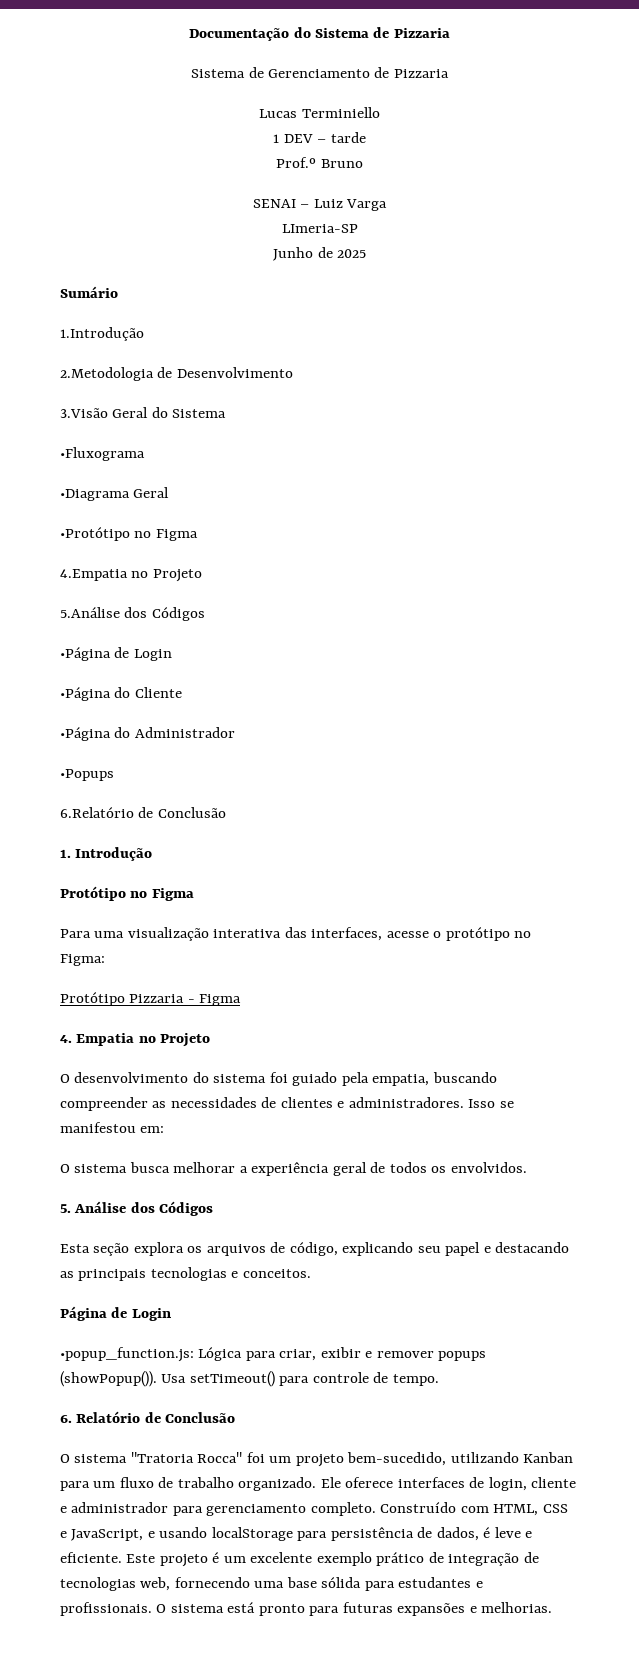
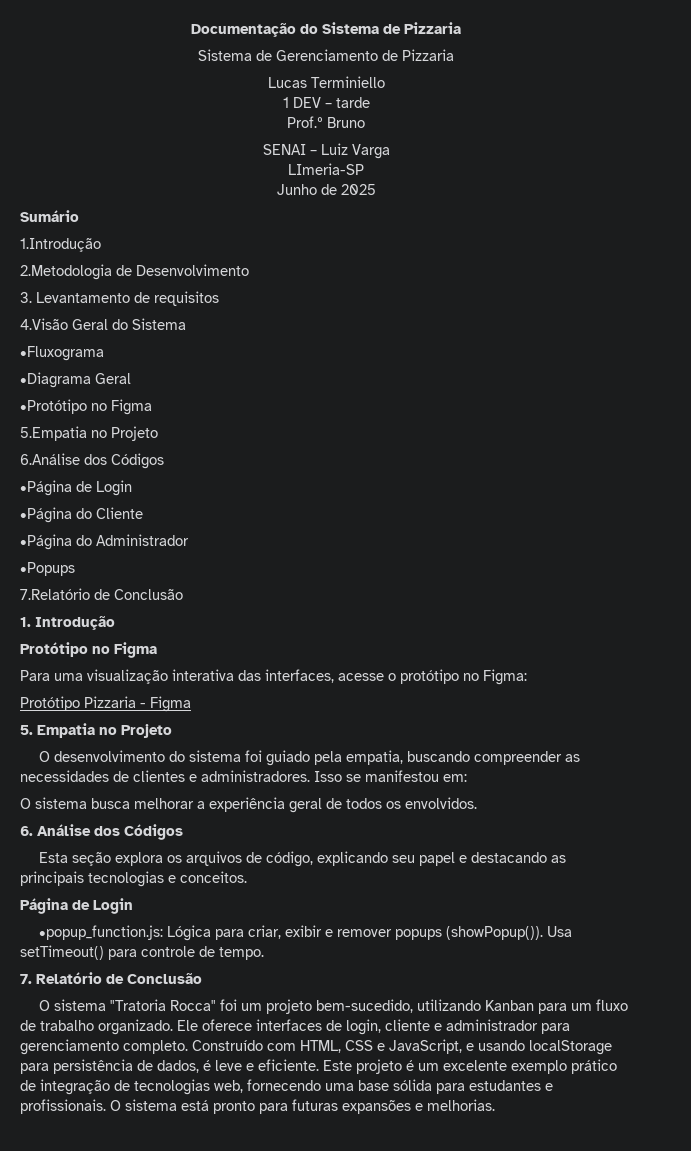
- 3.Visão Geral do Sistema
+ 3. Levantamento de requisitos
+ 4.Visão Geral do Sistema
- 4.Empatia no Projeto
- 5.Análise dos Códigos
+ 5.Empatia no Projeto
+ 6.Análise dos Códigos
- 6.Relatório de Conclusão
+ 7.Relatório de Conclusão
- 4. Empatia no Projeto
+ 5. Empatia no Projeto
- 5. Análise dos Códigos
+ 6. Análise dos Códigos
- 6. Relatório de Conclusão
+ 7. Relatório de Conclusão

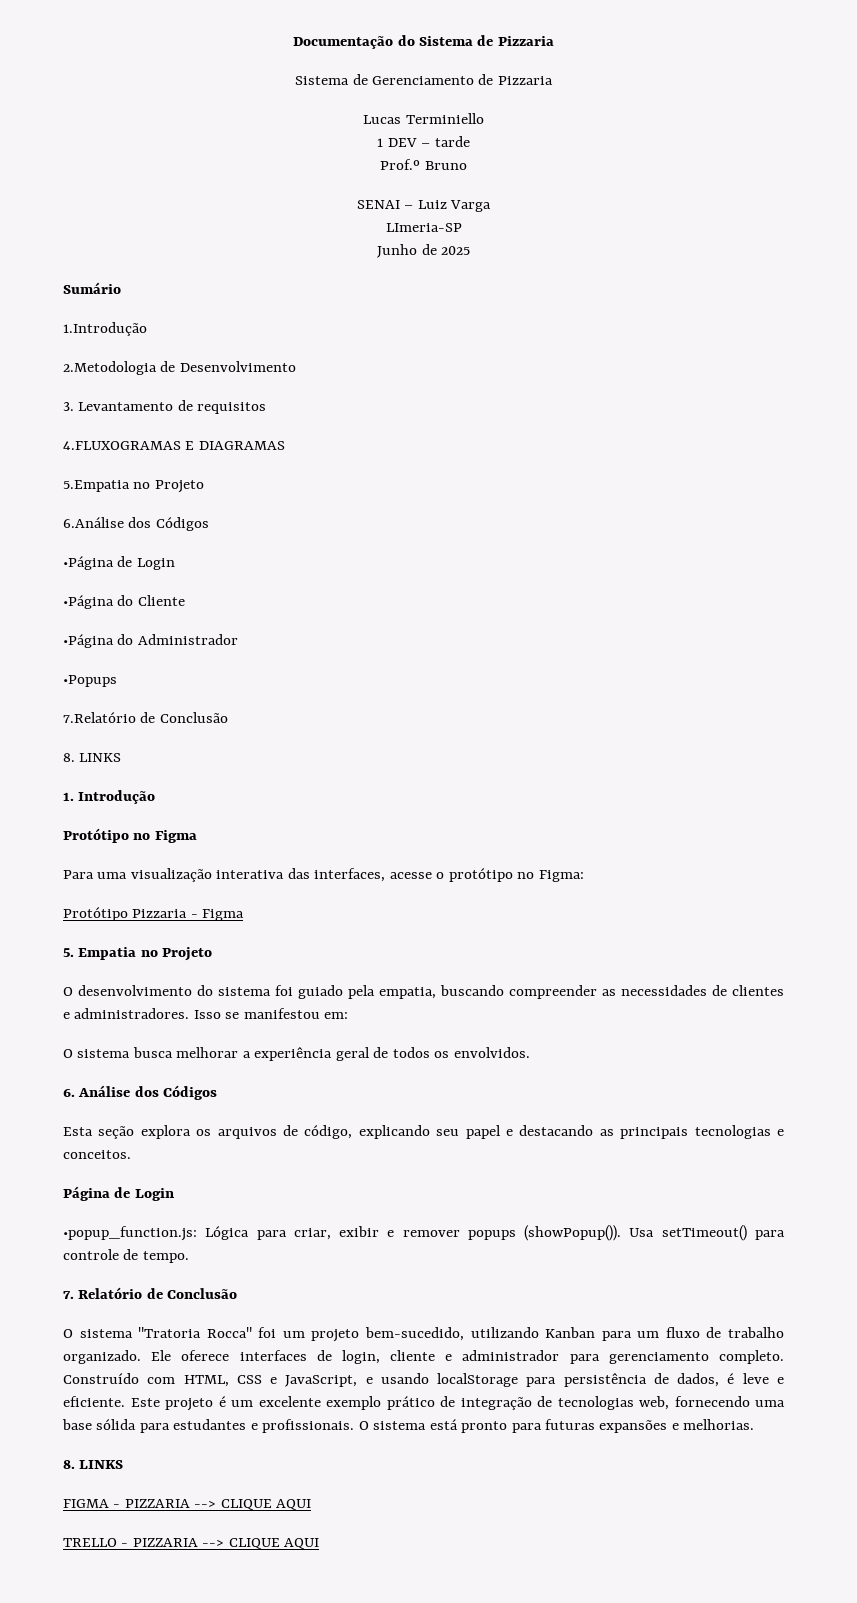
- 4.Visão Geral do Sistema
- •Fluxograma
- •Diagrama Geral
- •Protótipo no Figma
+ 4.FLUXOGRAMAS E DIAGRAMAS
  7.Relatório de Conclusão
+ 8. LINKS
  O sistema está pronto para futuras expansões e melhorias.
+ 8. LINKS
+ FIGMA - PIZZARIA --> CLIQUE AQUI
+ TRELLO - PIZZARIA --> CLIQUE AQUI

